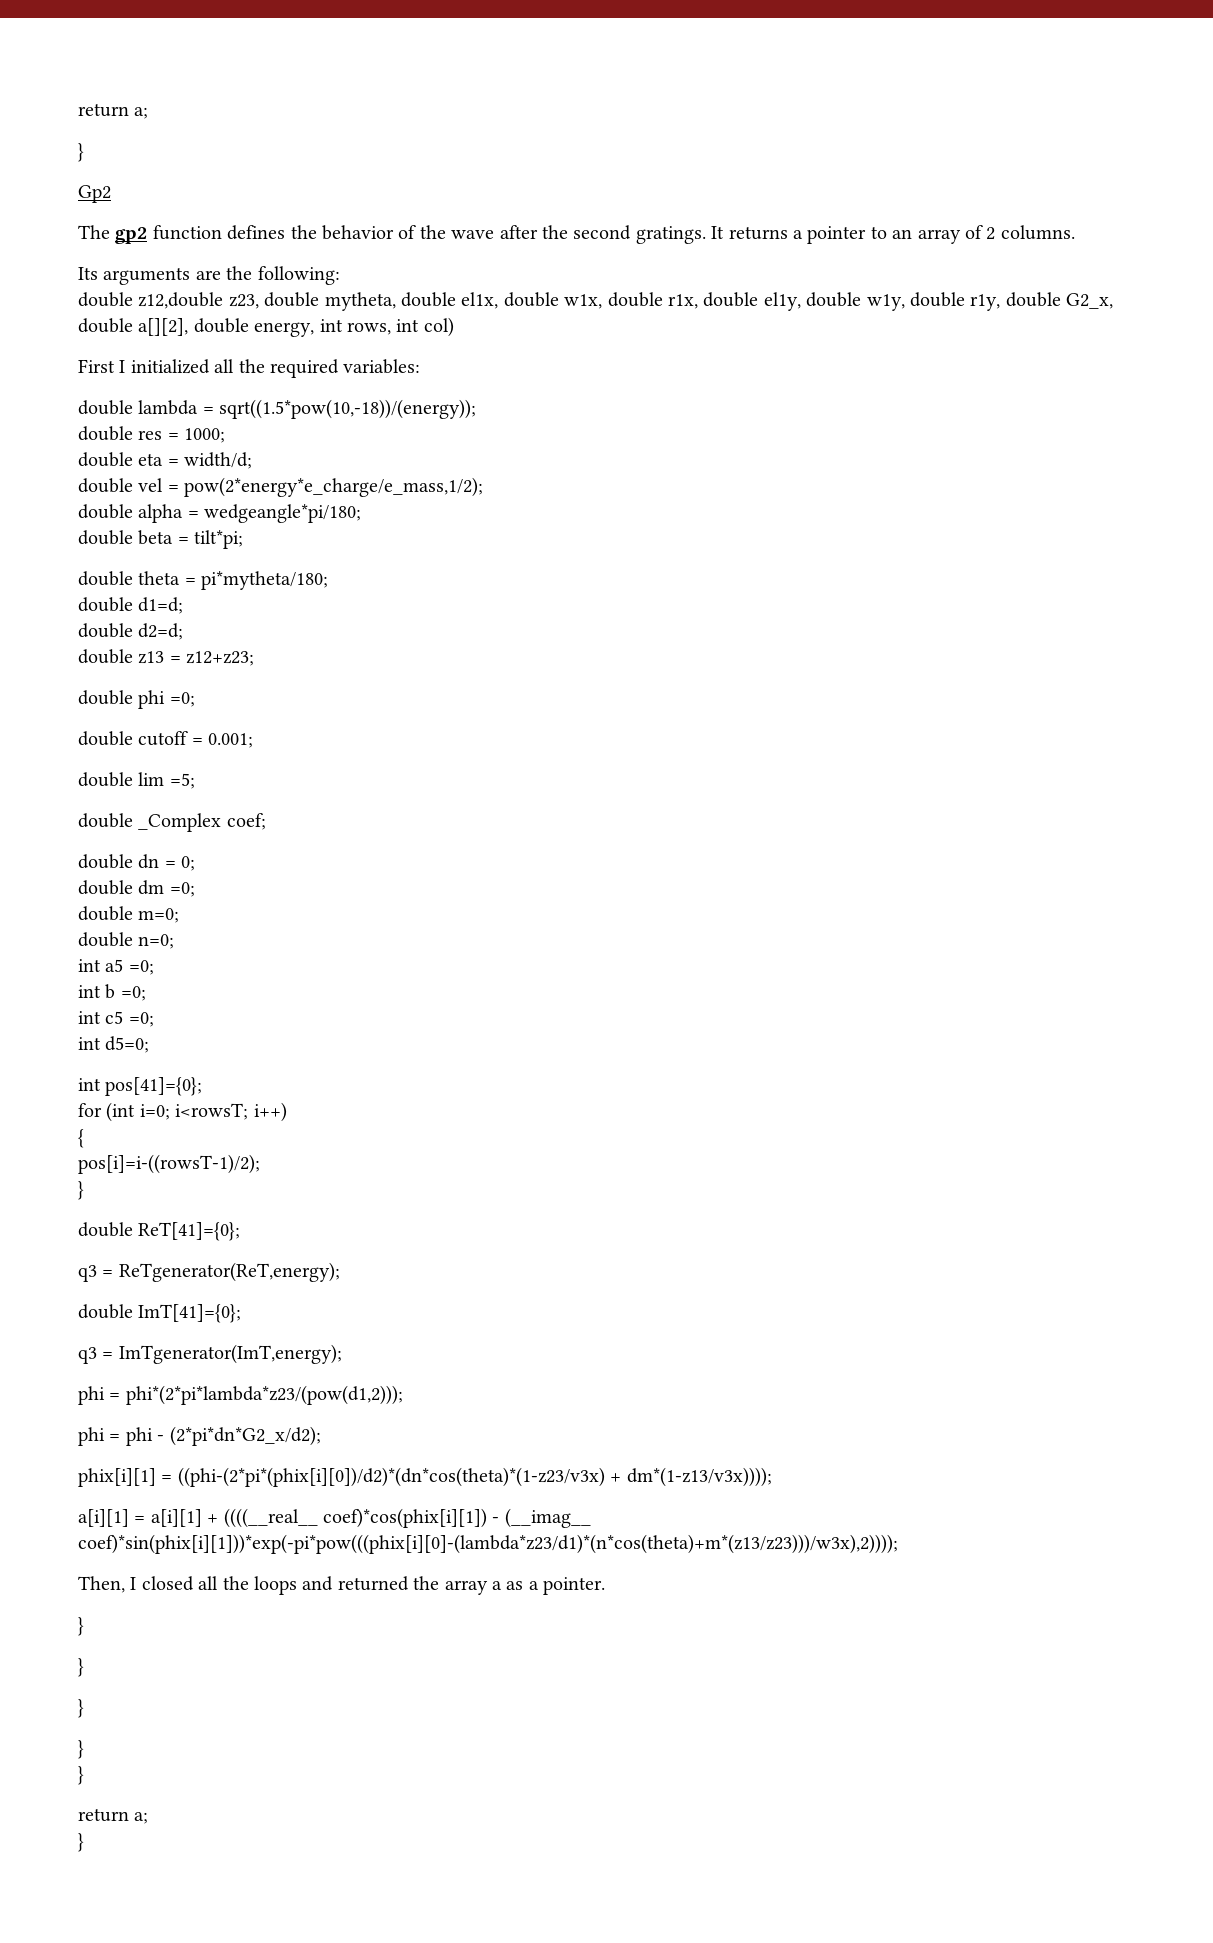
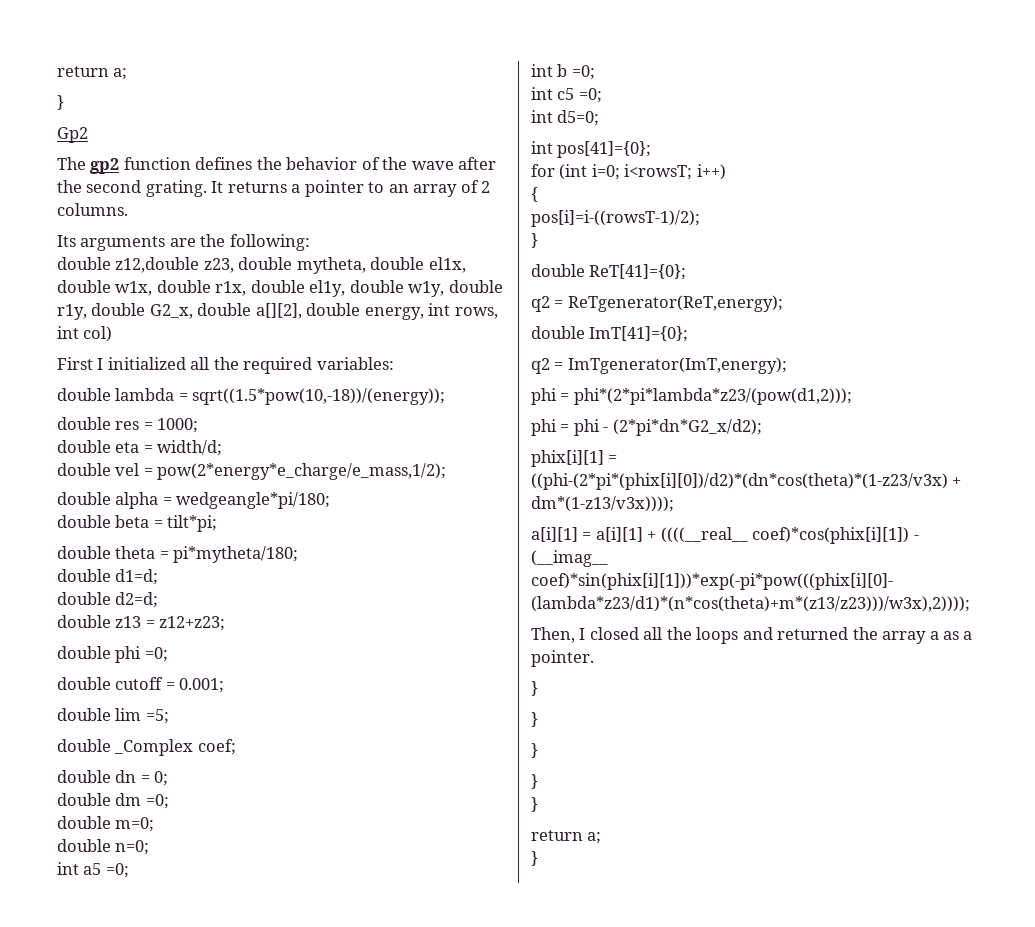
- The gp2 function defines the behavior of the wave after the second gratings.
+ The gp2 function defines the behavior of the wave after the second grating.
- q3 = ReTgenerator(ReT,energy);
+ q2 = ReTgenerator(ReT,energy);
- q3 = ImTgenerator(ImT,energy);
+ q2 = ImTgenerator(ImT,energy);

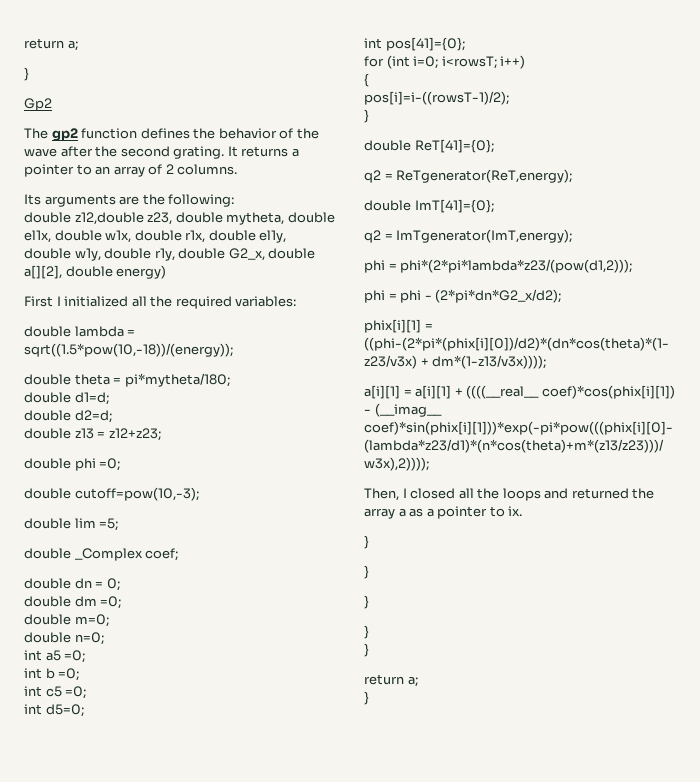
- double z12,double z23, double mytheta, double el1x, double w1x, double r1x, double el1y, double w1y, double r1y, double G2_x, double a[][2], double energy, int rows, int col)
+ double z12,double z23, double mytheta, double el1x, double w1x, double r1x, double el1y, double w1y, double r1y, double G2_x, double a[][2], double energy)
- double res = 1000;
- double eta = width/d;
- double vel = pow(2*energy*e_charge/e_mass,1/2);
- double alpha = wedgeangle*pi/180;
- double beta = tilt*pi;
- double cutoff = 0.001;
+ double cutoff=pow(10,-3);
- Then, I closed all the loops and returned the array a as a pointer.
+ Then, I closed all the loops and returned the array a as a pointer to ix.

